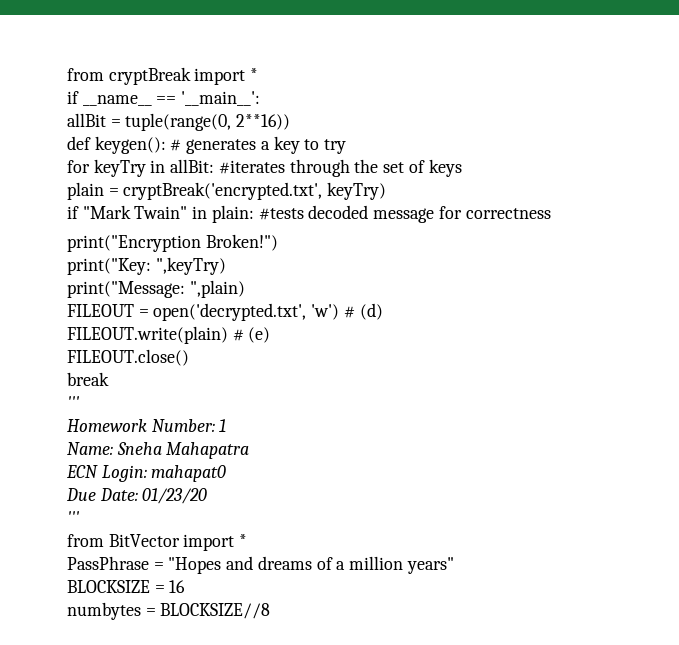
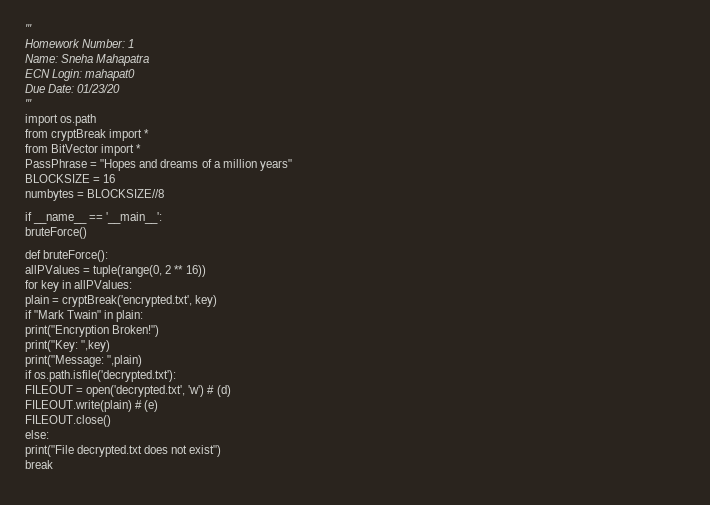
- from cryptBreak import *
- if __name__ == '__main__':
- allBit = tuple(range(0, 2**16))
- def keygen(): # generates a key to try
- for keyTry in allBit: #iterates through the set of keys
- plain = cryptBreak('encrypted.txt', keyTry)
- if "Mark Twain" in plain: #tests decoded message for correctness
- print("Encryption Broken!")
- print("Key: ",keyTry)
- print("Message: ",plain)
- FILEOUT = open('decrypted.txt', 'w') # (d)
- FILEOUT.write(plain) # (e)
- FILEOUT.close()
- break
+ import os.path
+ from cryptBreak import *
+ if __name__ == '__main__':
+ bruteForce()
+ def bruteForce():
+ allPValues = tuple(range(0, 2 ** 16))
+ for key in allPValues:
+ plain = cryptBreak('encrypted.txt', key)
+ if "Mark Twain" in plain:
+ print("Encryption Broken!")
+ print("Key: ",key)
+ print("Message: ",plain)
+ if os.path.isfile('decrypted.txt'):
+ FILEOUT = open('decrypted.txt', 'w') # (d)
+ FILEOUT.write(plain) # (e)
+ FILEOUT.close()
+ else:
+ print("File decrypted.txt does not exist")
+ break

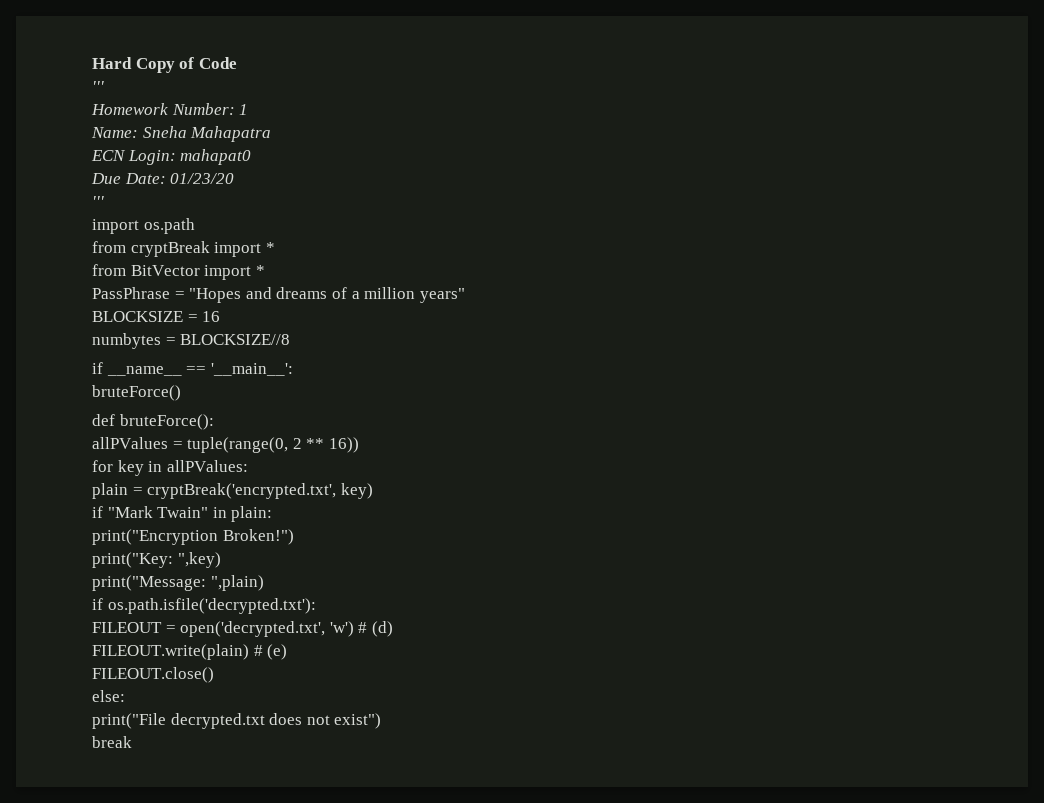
+ Hard Copy of Code

